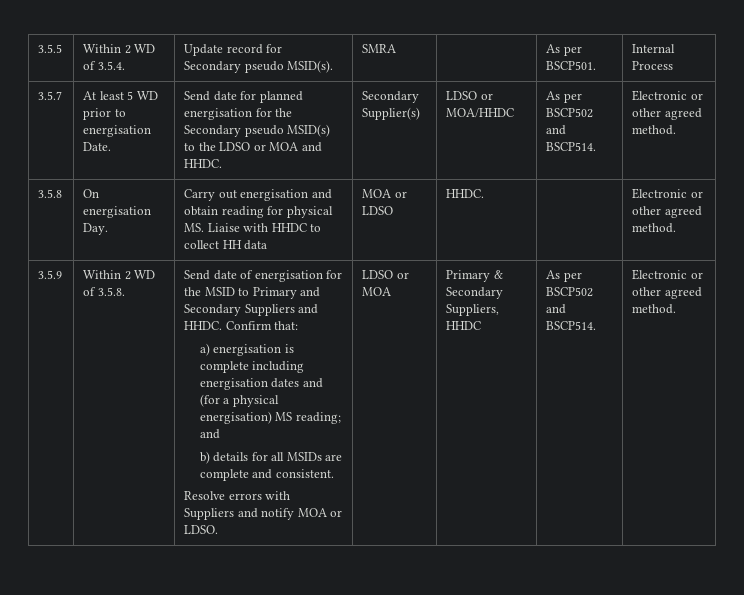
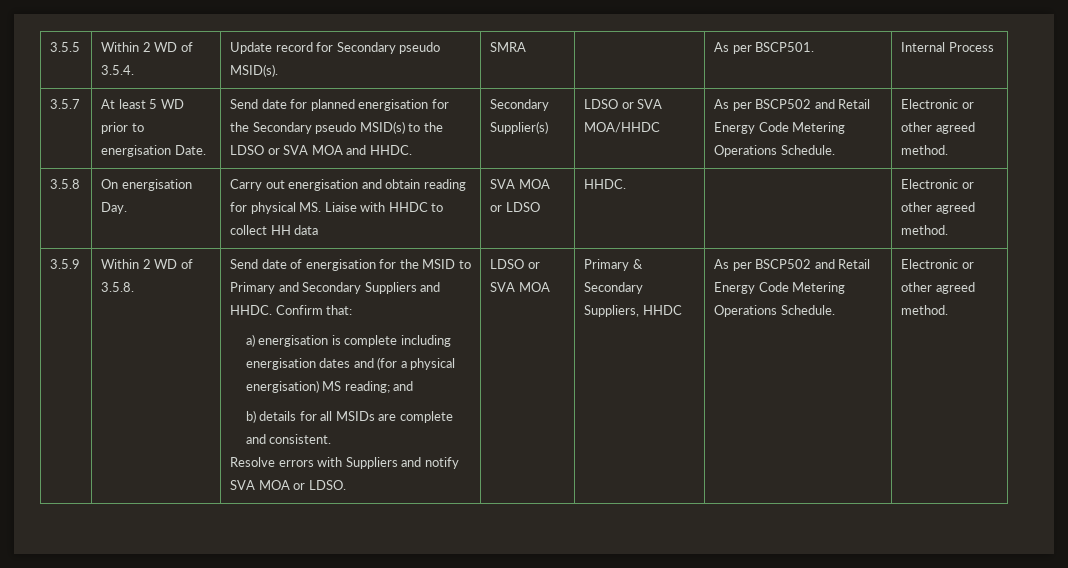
- Send date for planned energisation for the Secondary pseudo MSID(s) to the LDSO or MOA and HHDC.
+ Send date for planned energisation for the Secondary pseudo MSID(s) to the LDSO or SVA MOA and HHDC.
- LDSO or MOA/HHDC | As per BSCP502 and BSCP514.
+ LDSO or SVA MOA/HHDC | As per BSCP502 and Retail Energy Code Metering Operations Schedule.
- 3.5.8 | On energisation Day. | Carry out energisation and obtain reading for physical MS. Liaise with HHDC to collect HH data | MOA or LDSO | HHDC. | | Electronic or other agreed method.
+ 3.5.8 | On energisation Day. | Carry out energisation and obtain reading for physical MS. Liaise with HHDC to collect HH data | SVA MOA or LDSO | HHDC. | | Electronic or other agreed method.
- Resolve errors with Suppliers and notify MOA or LDSO. | LDSO or MOA
+ Resolve errors with Suppliers and notify SVA MOA or LDSO. | LDSO or SVA MOA
- Primary & Secondary Suppliers, HHDC | As per BSCP502 and BSCP514.
+ Primary & Secondary Suppliers, HHDC | As per BSCP502 and Retail Energy Code Metering Operations Schedule.

